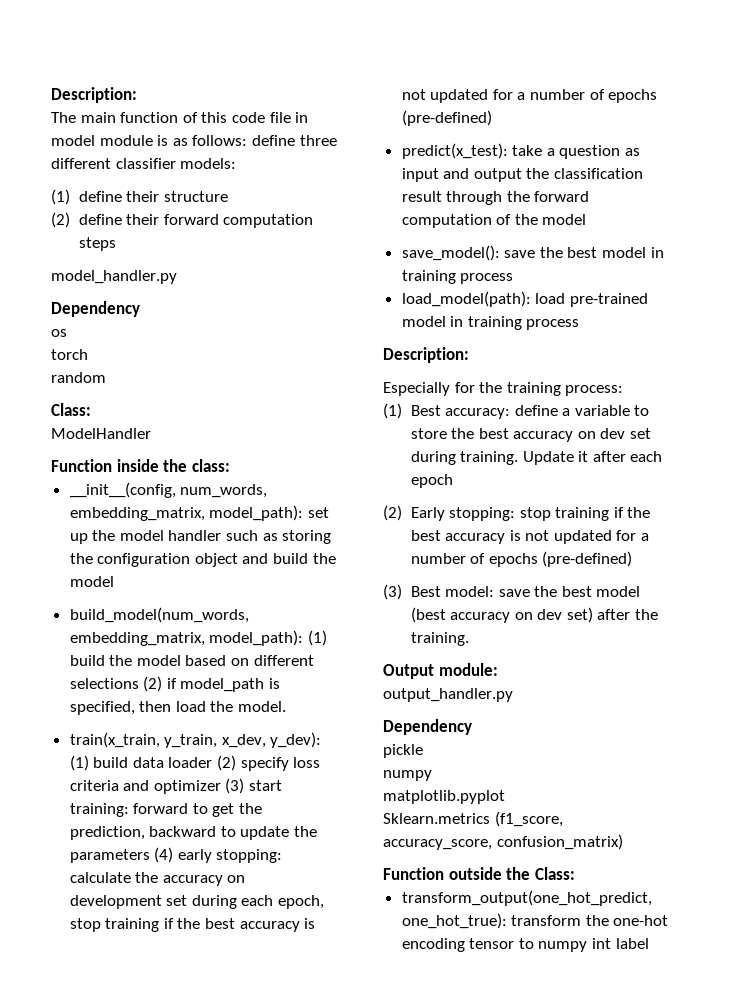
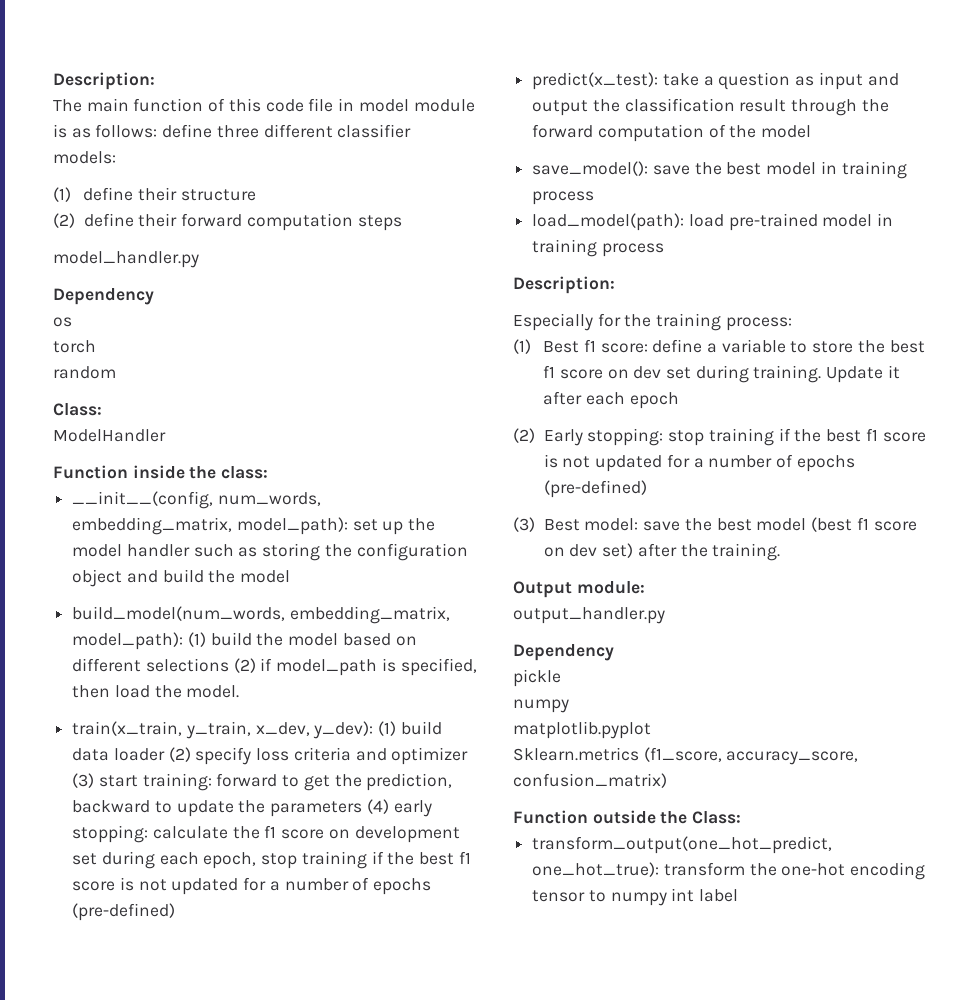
- train(x_train, y_train, x_dev, y_dev): (1) build data loader (2) specify loss criteria and optimizer (3) start training: forward to get the prediction, backward to update the parameters (4) early stopping: calculate the accuracy on development set during each epoch, stop training if the best accuracy is not updated for a number of epochs (pre-defined)
+ train(x_train, y_train, x_dev, y_dev): (1) build data loader (2) specify loss criteria and optimizer (3) start training: forward to get the prediction, backward to update the parameters (4) early stopping: calculate the f1 score on development set during each epoch, stop training if the best f1 score is not updated for a number of epochs (pre-defined)
- (1) Best accuracy: define a variable to store the best accuracy on dev set during training.
+ (1) Best f1 score: define a variable to store the best f1 score on dev set during training.
- (2) Early stopping: stop training if the best accuracy is not updated for a number of epochs (pre-defined)
+ (2) Early stopping: stop training if the best f1 score is not updated for a number of epochs (pre-defined)
- (3) Best model: save the best model (best accuracy on dev set) after the training.
+ (3) Best model: save the best model (best f1 score on dev set) after the training.

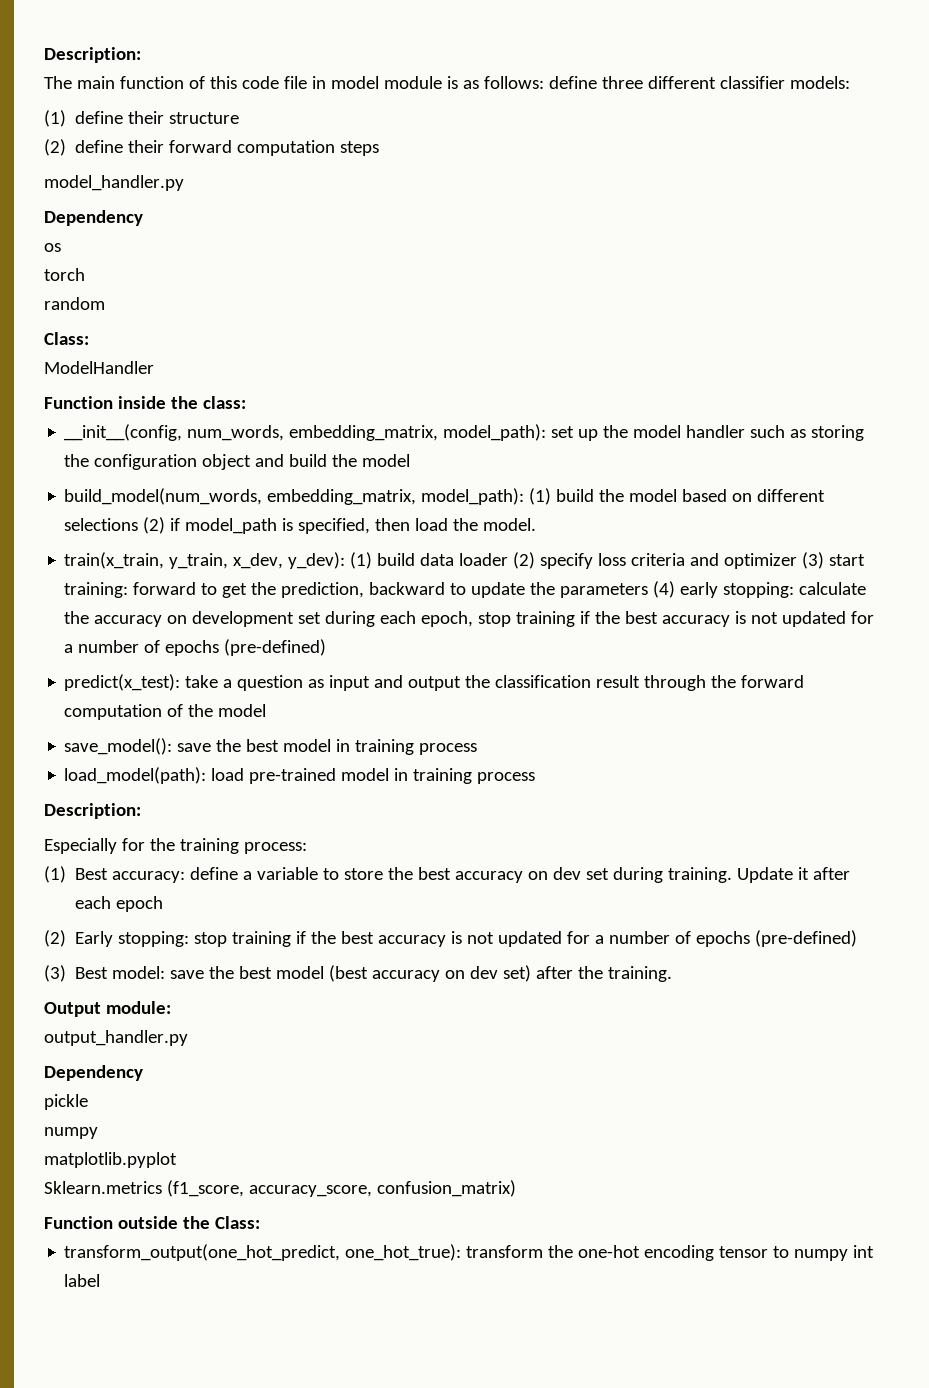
- train(x_train, y_train, x_dev, y_dev): (1) build data loader (2) specify loss criteria and optimizer (3) start training: forward to get the prediction, backward to update the parameters (4) early stopping: calculate the f1 score on development set during each epoch, stop training if the best f1 score is not updated for a number of epochs (pre-defined)
+ train(x_train, y_train, x_dev, y_dev): (1) build data loader (2) specify loss criteria and optimizer (3) start training: forward to get the prediction, backward to update the parameters (4) early stopping: calculate the accuracy on development set during each epoch, stop training if the best accuracy is not updated for a number of epochs (pre-defined)
- (1) Best f1 score: define a variable to store the best f1 score on dev set during training.
+ (1) Best accuracy: define a variable to store the best accuracy on dev set during training.
- (2) Early stopping: stop training if the best f1 score is not updated for a number of epochs (pre-defined)
+ (2) Early stopping: stop training if the best accuracy is not updated for a number of epochs (pre-defined)
- (3) Best model: save the best model (best f1 score on dev set) after the training.
+ (3) Best model: save the best model (best accuracy on dev set) after the training.

